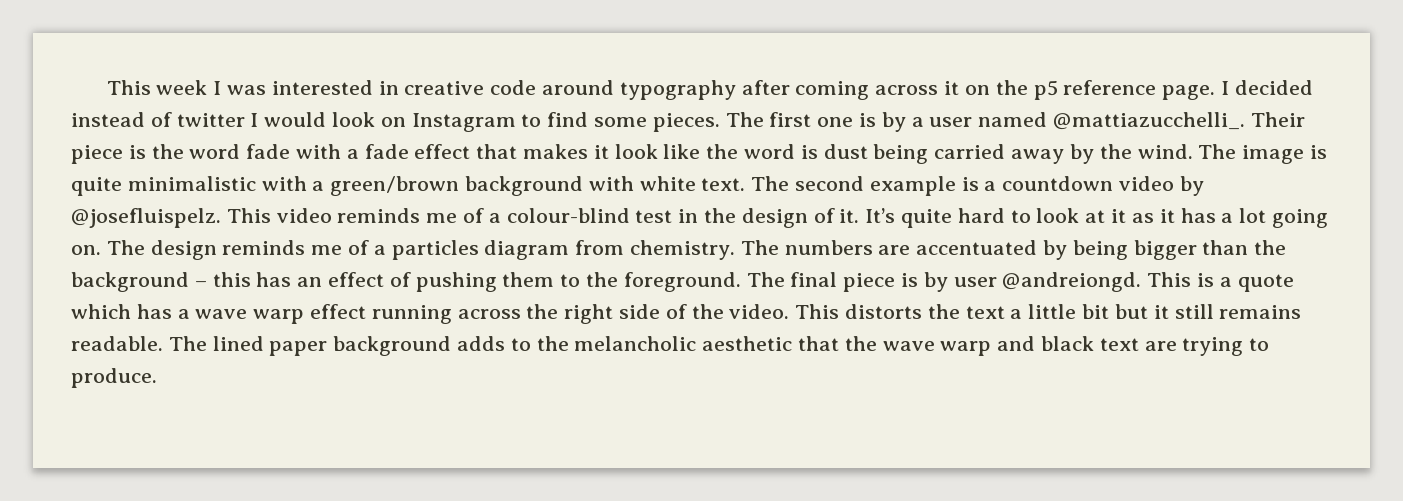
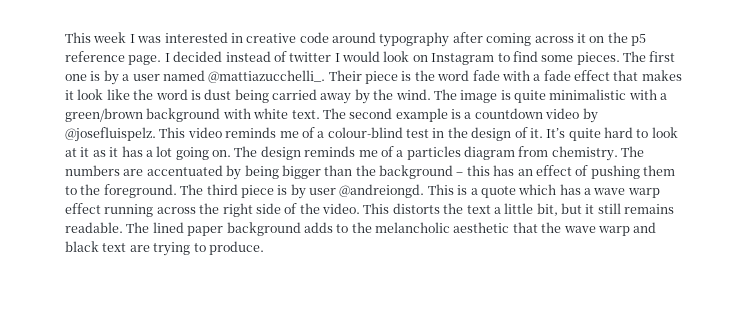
- The final piece is by user @andreiongd.
+ The third piece is by user @andreiongd.
- This distorts the text a little bit but it still remains readable.
+ This distorts the text a little bit, but it still remains readable.

